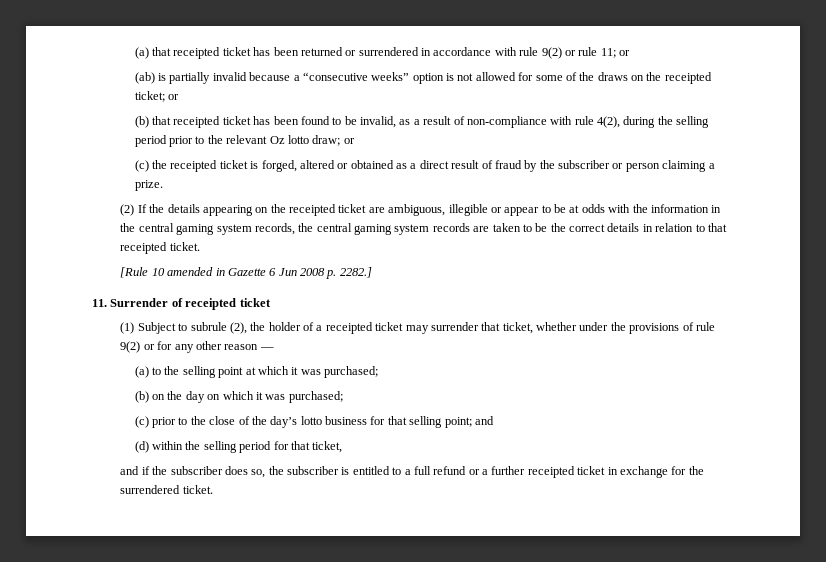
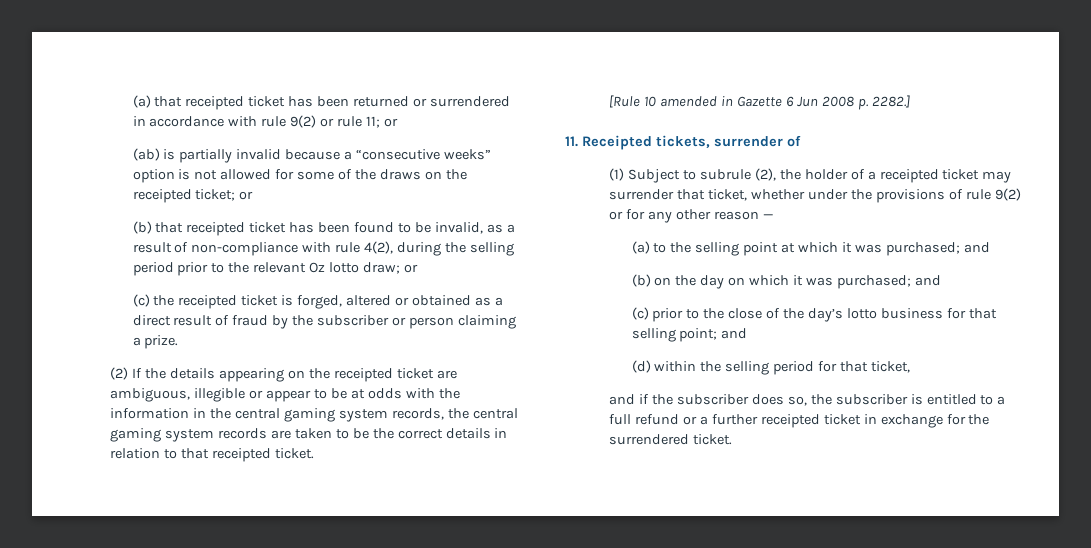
- 11. Surrender of receipted ticket
+ 11. Receipted tickets, surrender of
- (a) to the selling point at which it was purchased;
+ (a) to the selling point at which it was purchased; and
- (b) on the day on which it was purchased;
+ (b) on the day on which it was purchased; and

